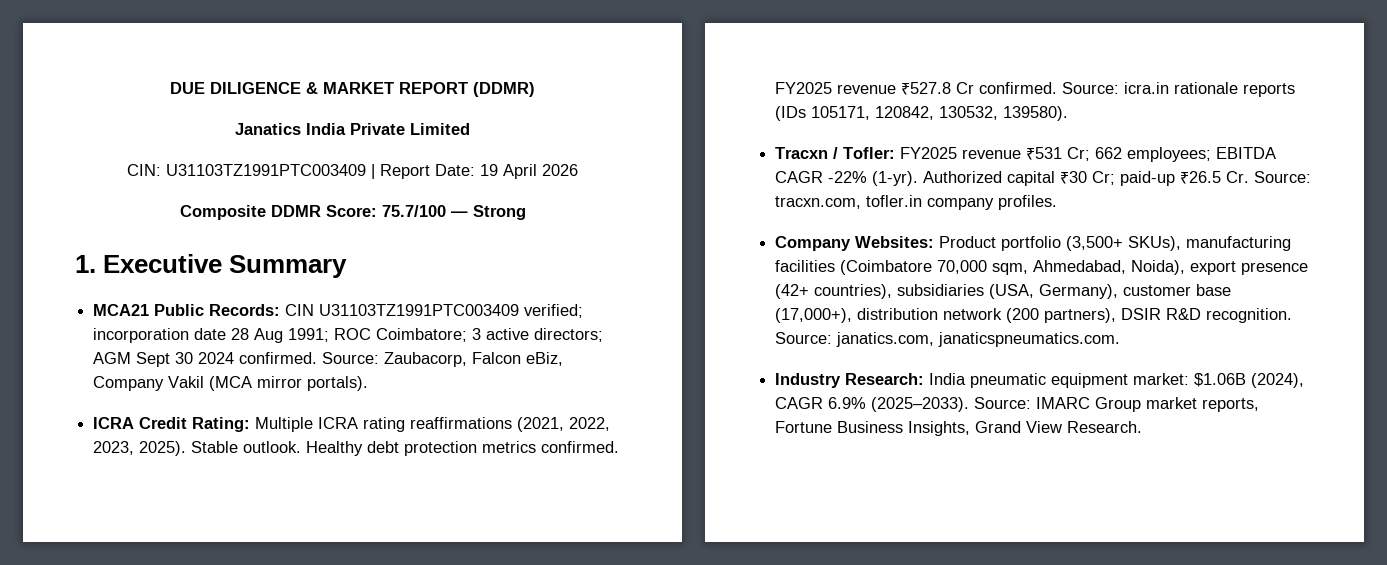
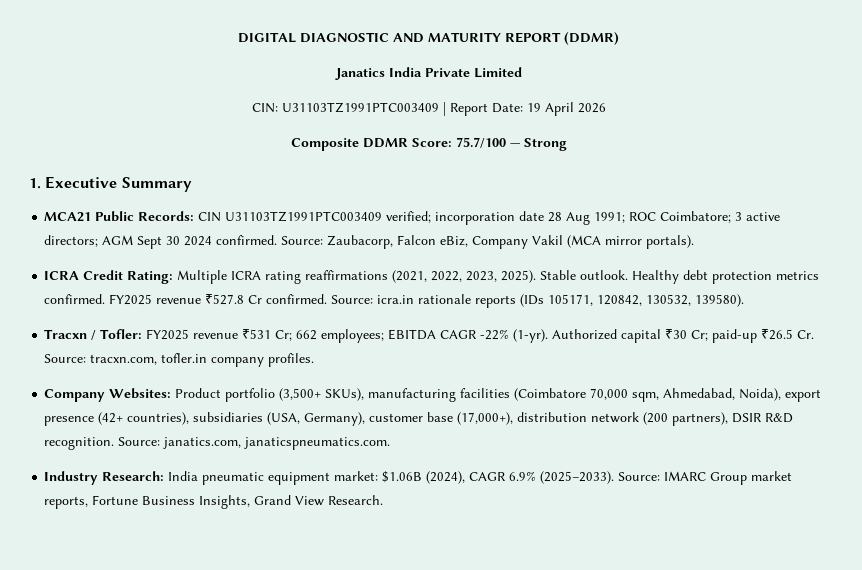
- DUE DILIGENCE & MARKET REPORT (DDMR)
+ DIGITAL DIAGNOSTIC AND MATURITY REPORT (DDMR)

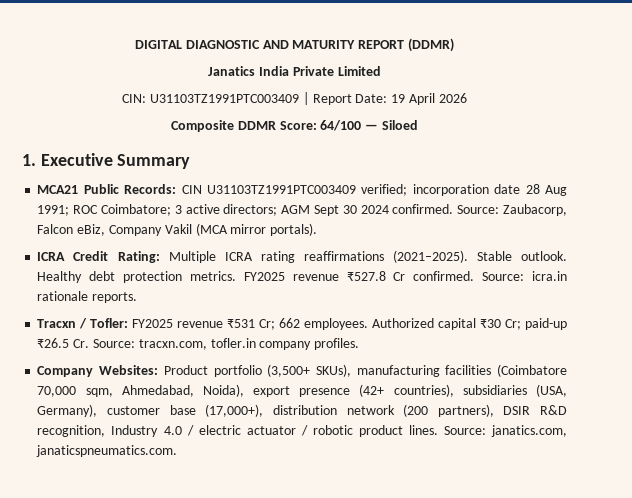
- Composite DDMR Score: 75.7/100 — Strong
+ Composite DDMR Score: 64/100 — Siloed
- ICRA Credit Rating: Multiple ICRA rating reaffirmations (2021, 2022, 2023, 2025).
+ ICRA Credit Rating: Multiple ICRA rating reaffirmations (2021–2025).
- Healthy debt protection metrics confirmed.
+ Healthy debt protection metrics.
- Source: icra.in rationale reports (IDs 105171, 120842, 130532, 139580).
+ Source: icra.in rationale reports.
- Tracxn / Tofler: FY2025 revenue ₹531 Cr; 662 employees; EBITDA CAGR -22% (1-yr).
+ Tracxn / Tofler: FY2025 revenue ₹531 Cr; 662 employees.
- Company Websites: Product portfolio (3,500+ SKUs), manufacturing facilities (Coimbatore 70,000 sqm, Ahmedabad, Noida), export presence (42+ countries), subsidiaries (USA, Germany), customer base (17,000+), distribution network (200 partners), DSIR R&D recognition. Source: janatics.com, janaticspneumatics.com.
- Industry Research: India pneumatic equipment market: $1.06B (2024), CAGR 6.9% (2025–2033). Source: IMARC Group market reports, Fortune Business Insights, Grand View Research.
+ Company Websites: Product portfolio (3,500+ SKUs), manufacturing facilities (Coimbatore 70,000 sqm, Ahmedabad, Noida), export presence (42+ countries), subsidiaries (USA, Germany), customer base (17,000+), distribution network (200 partners), DSIR R&D recognition, Industry 4.0 / electric actuator / robotic product lines. Source: janatics.com, janaticspneumatics.com.

